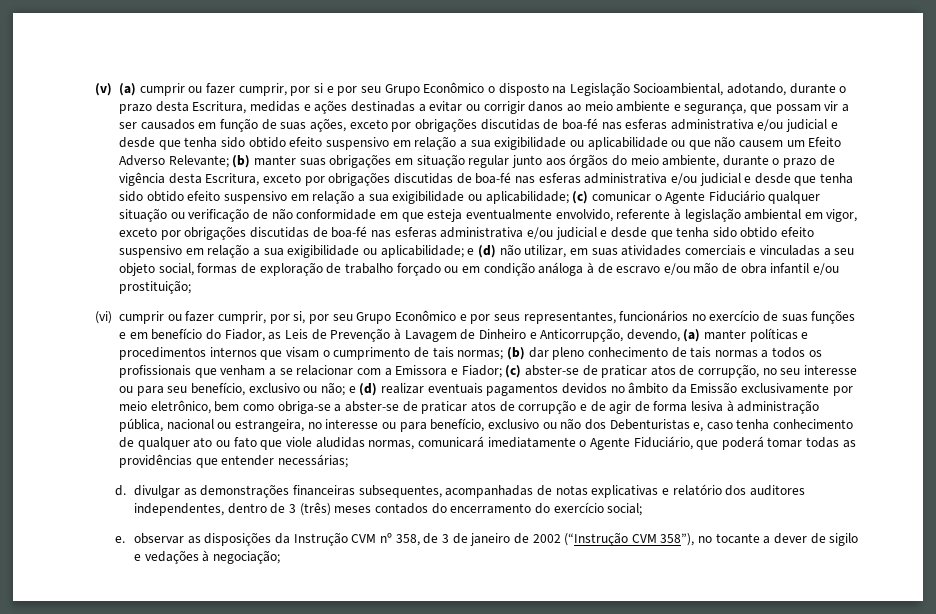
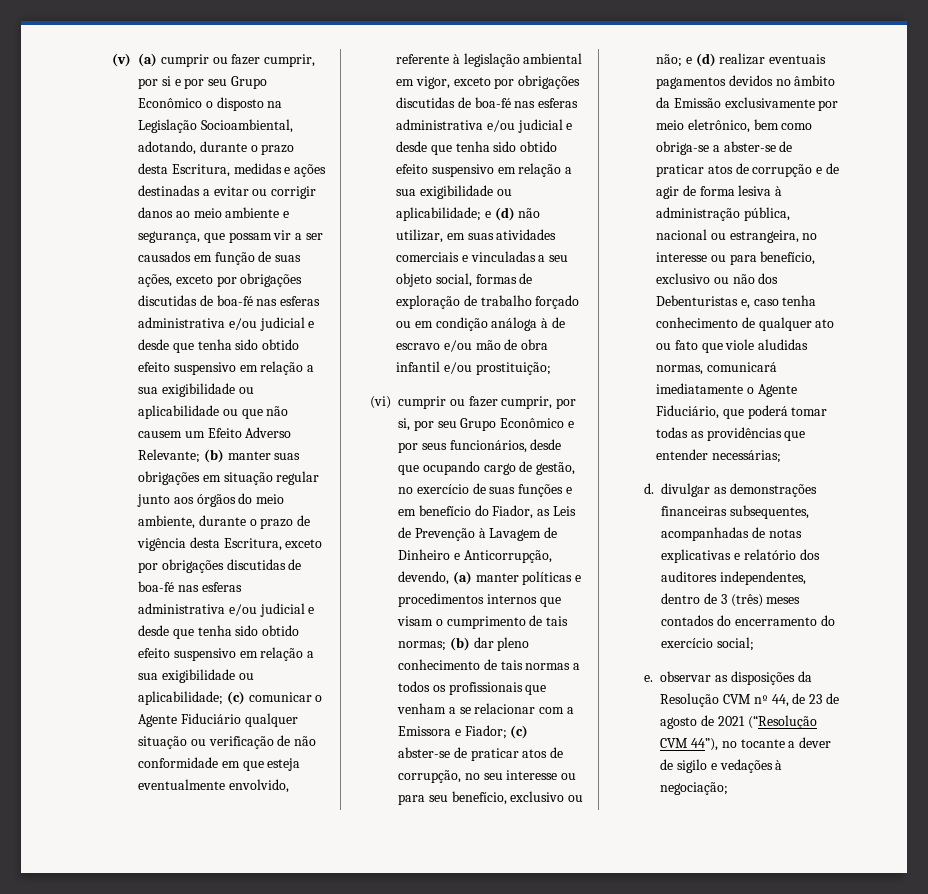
- (vi) cumprir ou fazer cumprir, por si, por seu Grupo Econômico e por seus representantes, funcionários no exercício de suas funções e em benefício do Fiador, as Leis de Prevenção à Lavagem de Dinheiro e Anticorrupção, devendo, (a) manter políticas e procedimentos internos que visam o cumprimento de tais normas;
+ (vi) cumprir ou fazer cumprir, por si, por seu Grupo Econômico e por seus funcionários, desde que ocupando cargo de gestão, no exercício de suas funções e em benefício do Fiador, as Leis de Prevenção à Lavagem de Dinheiro e Anticorrupção, devendo, (a) manter políticas e procedimentos internos que visam o cumprimento de tais normas;
- e. observar as disposições da Instrução CVM nº 358, de 3 de janeiro de 2002 (“Instrução CVM 358”), no tocante a dever de sigilo e vedações à negociação;
+ e. observar as disposições da Resolução CVM nº 44, de 23 de agosto de 2021 (“Resolução CVM 44”), no tocante a dever de sigilo e vedações à negociação;

